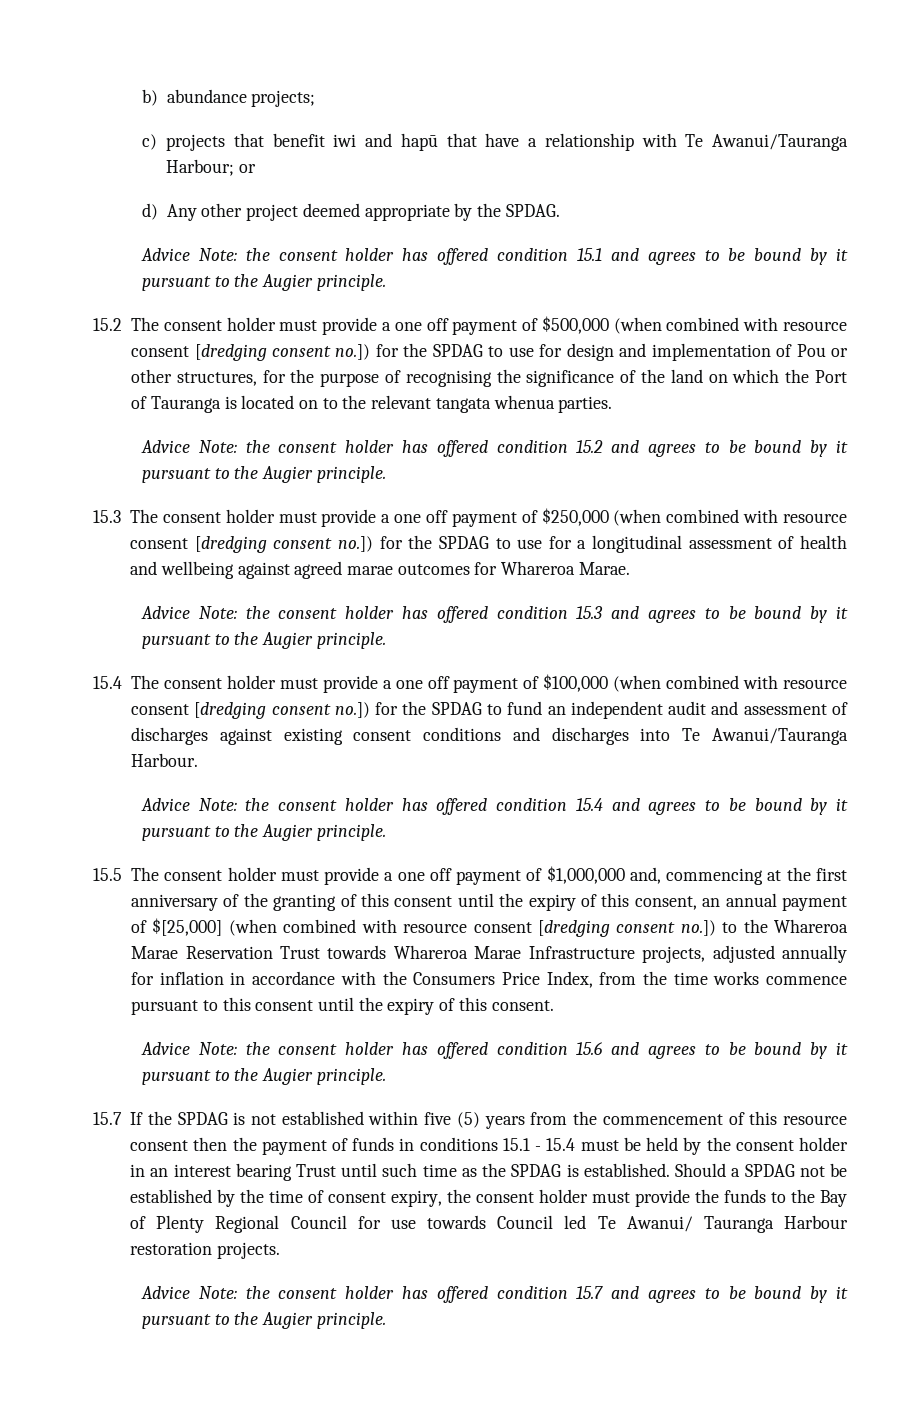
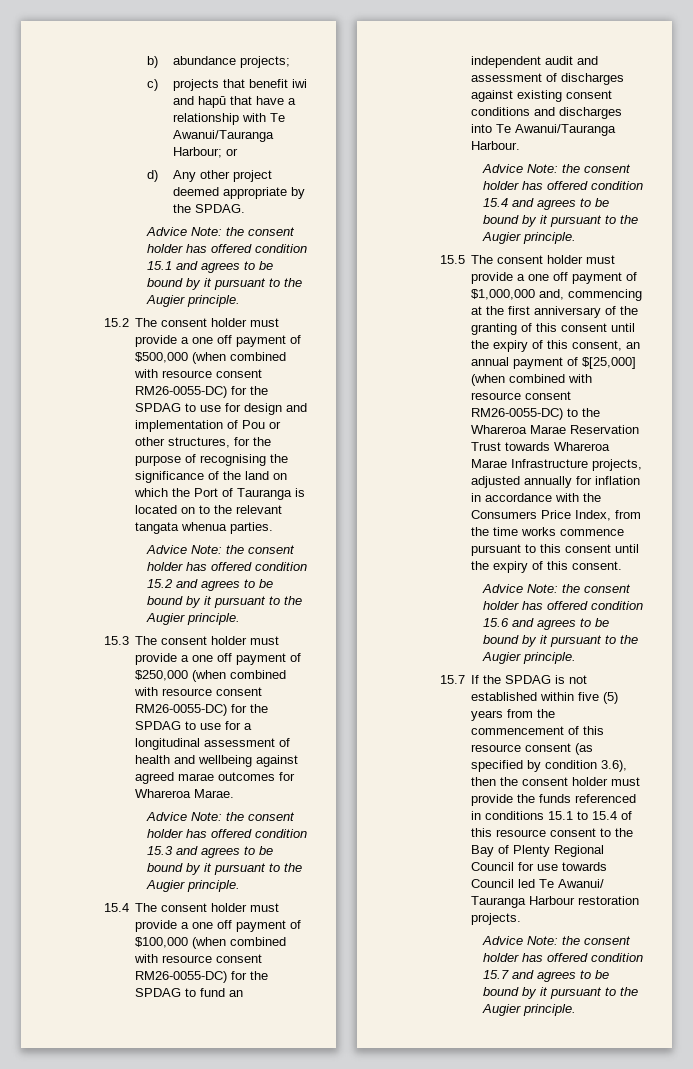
- 15.2 The consent holder must provide a one off payment of $500,000 (when combined with resource consent [dredging consent no.]) for the SPDAG to use for design and implementation of Pou or other structures, for the purpose of recognising the significance of the land on which the Port of Tauranga is located on to the relevant tangata whenua parties.
+ 15.2 The consent holder must provide a one off payment of $500,000 (when combined with resource consent RM26-0055-DC) for the SPDAG to use for design and implementation of Pou or other structures, for the purpose of recognising the significance of the land on which the Port of Tauranga is located on to the relevant tangata whenua parties.
- 15.3 The consent holder must provide a one off payment of $250,000 (when combined with resource consent [dredging consent no.]) for the SPDAG to use for a longitudinal assessment of health and wellbeing against agreed marae outcomes for Whareroa Marae.
+ 15.3 The consent holder must provide a one off payment of $250,000 (when combined with resource consent RM26-0055-DC) for the SPDAG to use for a longitudinal assessment of health and wellbeing against agreed marae outcomes for Whareroa Marae.
- 15.4 The consent holder must provide a one off payment of $100,000 (when combined with resource consent [dredging consent no.]) for the SPDAG to fund an independent audit and assessment of discharges against existing consent conditions and discharges into Te Awanui/Tauranga Harbour.
+ 15.4 The consent holder must provide a one off payment of $100,000 (when combined with resource consent RM26-0055-DC) for the SPDAG to fund an independent audit and assessment of discharges against existing consent conditions and discharges into Te Awanui/Tauranga Harbour.
- 15.5 The consent holder must provide a one off payment of $1,000,000 and, commencing at the first anniversary of the granting of this consent until the expiry of this consent, an annual payment of $[25,000] (when combined with resource consent [dredging consent no.]) to the Whareroa Marae Reservation Trust towards Whareroa Marae Infrastructure projects, adjusted annually for inflation in accordance with the Consumers Price Index, from the time works commence pursuant to this consent until the expiry of this consent.
+ 15.5 The consent holder must provide a one off payment of $1,000,000 and, commencing at the first anniversary of the granting of this consent until the expiry of this consent, an annual payment of $[25,000] (when combined with resource consent RM26-0055-DC) to the Whareroa Marae Reservation Trust towards Whareroa Marae Infrastructure projects, adjusted annually for inflation in accordance with the Consumers Price Index, from the time works commence pursuant to this consent until the expiry of this consent.
- 15.7 If the SPDAG is not established within five (5) years from the commencement of this resource consent then the payment of funds in conditions 15.1 - 15.4 must be held by the consent holder in an interest bearing Trust until such time as the SPDAG is established. Should a SPDAG not be established by the time of consent expiry, the consent holder must provide the funds to the Bay of Plenty Regional Council for use towards Council led Te Awanui/ Tauranga Harbour restoration projects.
+ 15.7 If the SPDAG is not established within five (5) years from the commencement of this resource consent (as specified by condition 3.6), then the consent holder must provide the funds referenced in conditions 15.1 to 15.4 of this resource consent to the Bay of Plenty Regional Council for use towards Council led Te Awanui/ Tauranga Harbour restoration projects.

